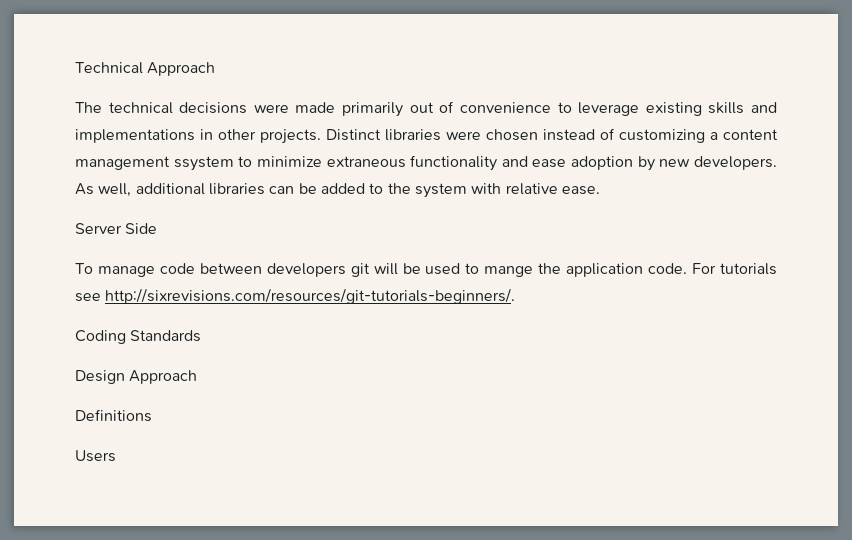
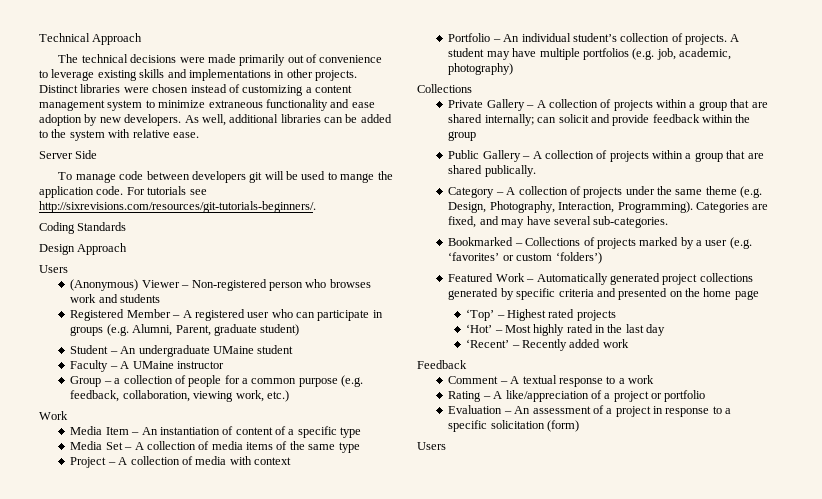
- Distinct libraries were chosen instead of customizing a content management ssystem to minimize extraneous functionality and ease adoption by new developers.
+ Distinct libraries were chosen instead of customizing a content management system to minimize extraneous functionality and ease adoption by new developers.
  Design Approach
- Definitions
+ Users
+ (Anonymous) Viewer – Non-registered person who browses work and students
+ Registered Member – A registered user who can participate in groups (e.g. Alumni, Parent, graduate student)
+ Student – An undergraduate UMaine student
+ Faculty – A UMaine instructor
+ Group – a collection of people for a common purpose (e.g. feedback, collaboration, viewing work, etc.)
+ Work
+ Media Item – An instantiation of content of a specific type
+ Media Set – A collection of media items of the same type
+ Project – A collection of media with context
+ Portfolio – An individual student’s collection of projects. A student may have multiple portfolios (e.g. job, academic, photography)
+ Collections
+ Private Gallery – A collection of projects within a group that are shared internally; can solicit and provide feedback within the group
+ Public Gallery – A collection of projects within a group that are shared publically.
+ Category – A collection of projects under the same theme (e.g. Design, Photography, Interaction, Programming). Categories are fixed, and may have several sub-categories.
+ Bookmarked – Collections of projects marked by a user (e.g. ‘favorites’ or custom ‘folders’)
+ Featured Work – Automatically generated project collections generated by specific criteria and presented on the home page
+ ‘Top’ – Highest rated projects
+ ‘Hot’ – Most highly rated in the last day
+ ‘Recent’ – Recently added work
+ Feedback
+ Comment – A textual response to a work
+ Rating – A like/appreciation of a project or portfolio
+ Evaluation – An assessment of a project in response to a specific solicitation (form)

